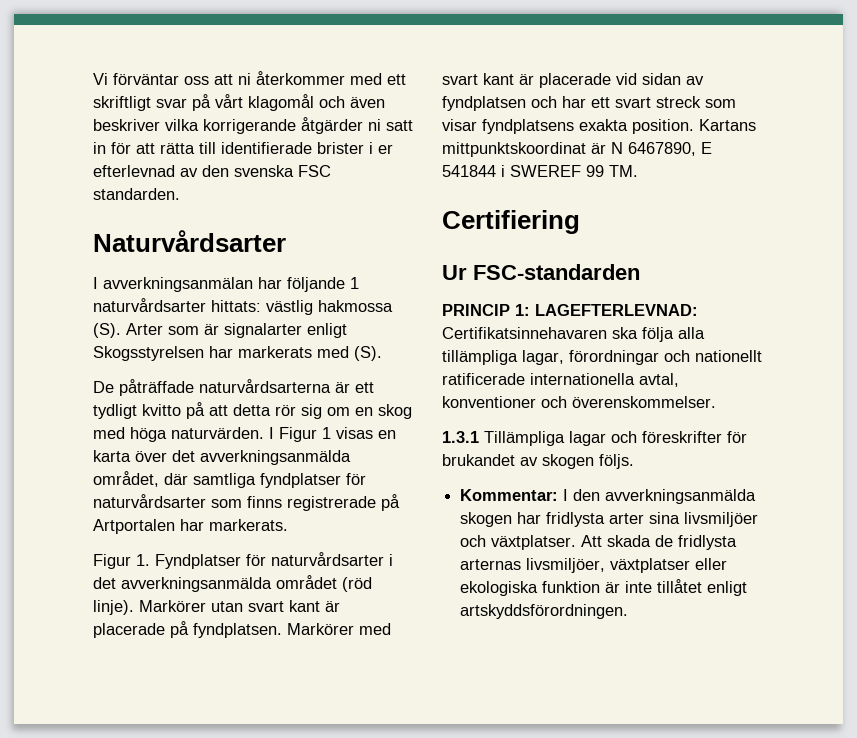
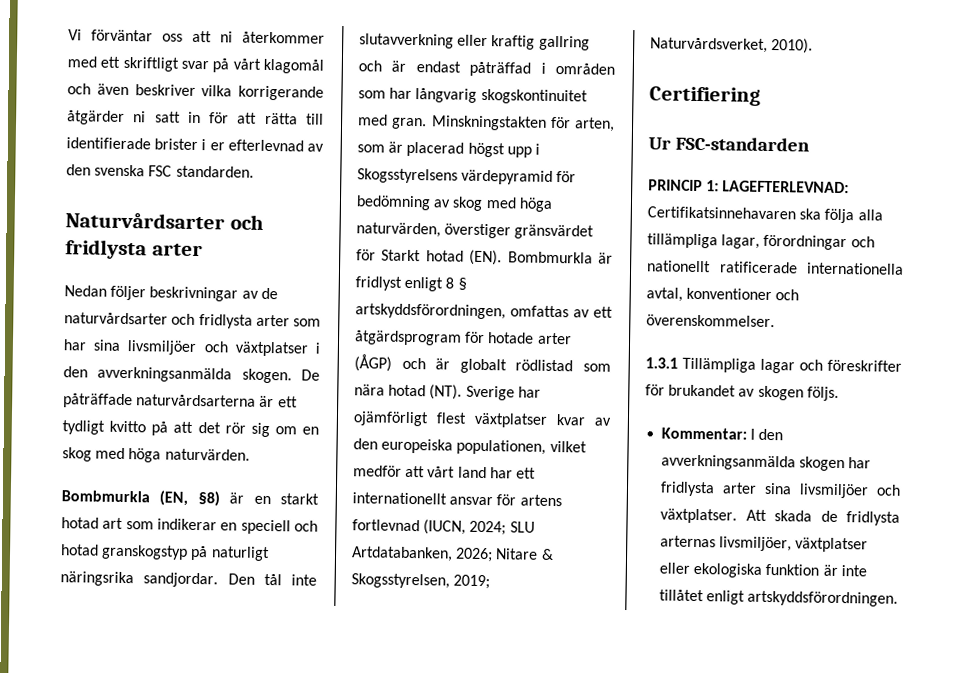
- Naturvårdsarter
- I avverkningsanmälan har följande 1 naturvårdsarter hittats: västlig hakmossa (S). Arter som är signalarter enligt Skogsstyrelsen har markerats med (S).
- De påträffade naturvårdsarterna är ett tydligt kvitto på att detta rör sig om en skog med höga naturvärden. I Figur 1 visas en karta över det avverkningsanmälda området, där samtliga fyndplatser för naturvårdsarter som finns registrerade på Artportalen har markerats.
- Figur 1. Fyndplatser för naturvårdsarter i det avverkningsanmälda området (röd linje). Markörer utan svart kant är placerade på fyndplatsen. Markörer med svart kant är placerade vid sidan av fyndplatsen och har ett svart streck som visar fyndplatsens exakta position. Kartans mittpunktskoordinat är N 6467890, E 541844 i SWEREF 99 TM.
+ Naturvårdsarter och fridlysta arter
+ Nedan följer beskrivningar av de naturvårdsarter och fridlysta arter som har sina livsmiljöer och växtplatser i den avverkningsanmälda skogen. De påträffade naturvårdsarterna är ett tydligt kvitto på att det rör sig om en skog med höga naturvärden.
+ Bombmurkla (EN, §8) är en starkt hotad art som indikerar en speciell och hotad granskogstyp på naturligt näringsrika sandjordar. Den tål inte slutavverkning eller kraftig gallring och är endast påträffad i områden som har långvarig skogskontinuitet med gran. Minskningstakten för arten, som är placerad högst upp i Skogsstyrelsens värdepyramid för bedömning av skog med höga naturvärden, överstiger gränsvärdet för Starkt hotad (EN). Bombmurkla är fridlyst enligt 8 § artskyddsförordningen, omfattas av ett åtgärdsprogram för hotade arter (ÅGP) och är globalt rödlistad som nära hotad (NT). Sverige har ojämförligt flest växtplatser kvar av den europeiska populationen, vilket medför att vårt land har ett internationellt ansvar för artens fortlevnad (IUCN, 2024; SLU Artdatabanken, 2026; Nitare & Skogsstyrelsen, 2019; Naturvårdsverket, 2010).

